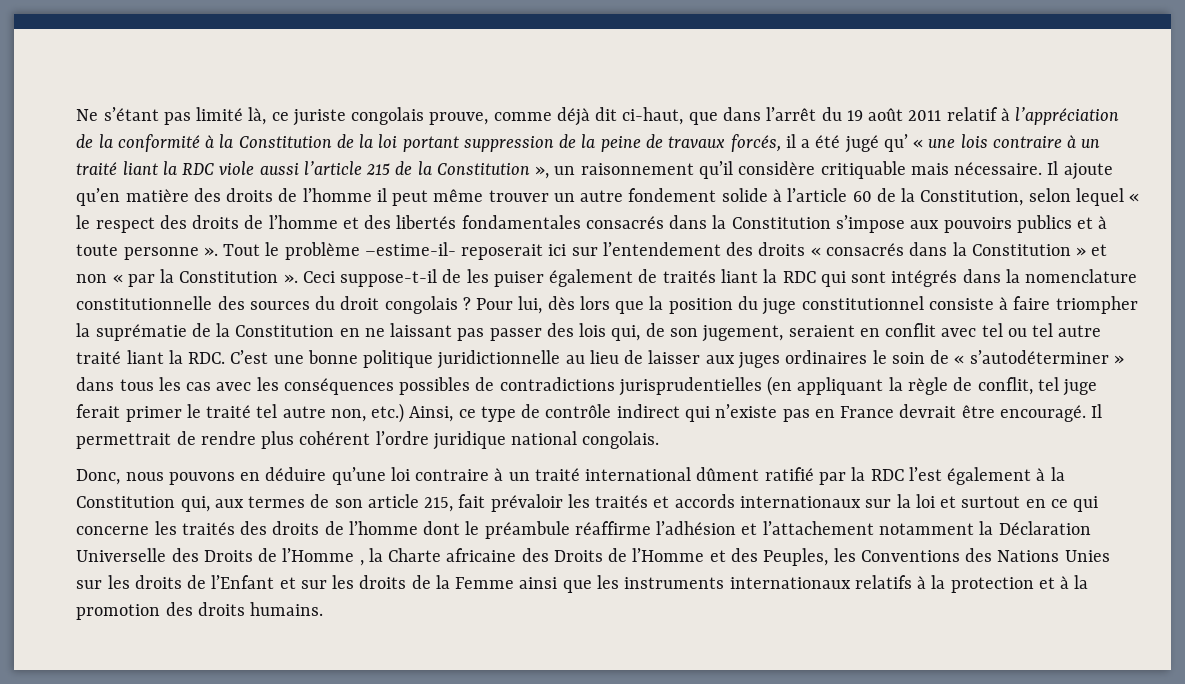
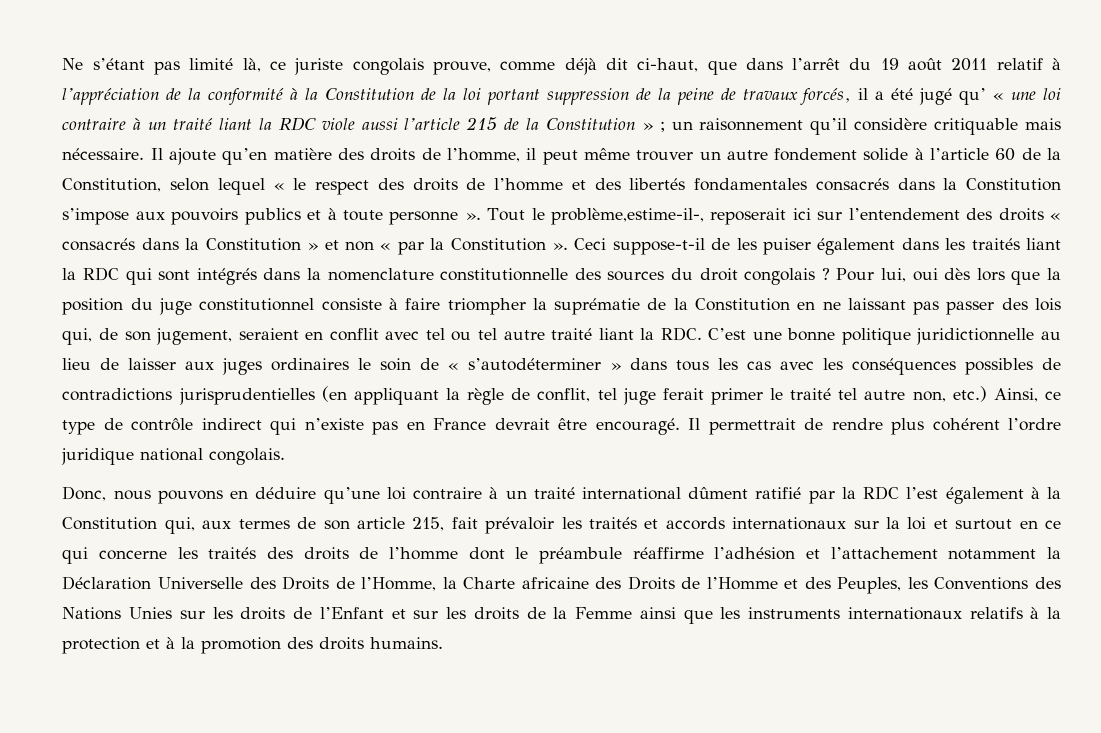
- Ne s’étant pas limité là, ce juriste congolais prouve, comme déjà dit ci-haut, que dans l’arrêt du 19 août 2011 relatif à l’appréciation de la conformité à la Constitution de la loi portant suppression de la peine de travaux forcés, il a été jugé qu’ « une lois contraire à un traité liant la RDC viole aussi l’article 215 de la Constitution », un raisonnement qu’il considère critiquable mais nécessaire.
+ Ne s’étant pas limité là, ce juriste congolais prouve, comme déjà dit ci-haut, que dans l’arrêt du 19 août 2011 relatif à l’appréciation de la conformité à la Constitution de la loi portant suppression de la peine de travaux forcés, il a été jugé qu’ « une loi contraire à un traité liant la RDC viole aussi l’article 215 de la Constitution » ; un raisonnement qu’il considère critiquable mais nécessaire.
- Il ajoute qu’en matière des droits de l’homme il peut même trouver un autre fondement solide à l’article 60 de la Constitution, selon lequel « le respect des droits de l’homme et des libertés fondamentales consacrés dans la Constitution s’impose aux pouvoirs publics et à toute personne ».
+ Il ajoute qu’en matière des droits de l’homme, il peut même trouver un autre fondement solide à l’article 60 de la Constitution, selon lequel « le respect des droits de l’homme et des libertés fondamentales consacrés dans la Constitution s’impose aux pouvoirs publics et à toute personne ».
- Tout le problème –estime-il- reposerait ici sur l’entendement des droits « consacrés dans la Constitution » et non « par la Constitution ».
+ Tout le problème,estime-il-, reposerait ici sur l’entendement des droits « consacrés dans la Constitution » et non « par la Constitution ».
- Ceci suppose-t-il de les puiser également de traités liant la RDC qui sont intégrés dans la nomenclature constitutionnelle des sources du droit congolais ?
+ Ceci suppose-t-il de les puiser également dans les traités liant la RDC qui sont intégrés dans la nomenclature constitutionnelle des sources du droit congolais ?
- Pour lui, dès lors que la position du juge constitutionnel consiste à faire triompher la suprématie de la Constitution en ne laissant pas passer des lois qui, de son jugement, seraient en conflit avec tel ou tel autre traité liant la RDC. C’est une bonne politique juridictionnelle au lieu de laisser aux juges ordinaires le soin de « s’autodéterminer » dans tous les cas avec les conséquences possibles de contradictions jurisprudentielles (en appliquant la règle de conflit, tel juge ferait primer le traité tel autre non, etc.) Ainsi, ce type de contrôle indirect qui n’existe pas en France devrait être encouragé.
+ Pour lui, oui dès lors que la position du juge constitutionnel consiste à faire triompher la suprématie de la Constitution en ne laissant pas passer des lois qui, de son jugement, seraient en conflit avec tel ou tel autre traité liant la RDC. C’est une bonne politique juridictionnelle au lieu de laisser aux juges ordinaires le soin de « s’autodéterminer » dans tous les cas avec les conséquences possibles de contradictions jurisprudentielles (en appliquant la règle de conflit, tel juge ferait primer le traité tel autre non, etc.) Ainsi, ce type de contrôle indirect qui n’existe pas en France devrait être encouragé.
- Donc, nous pouvons en déduire qu’une loi contraire à un traité international dûment ratifié par la RDC l’est également à la Constitution qui, aux termes de son article 215, fait prévaloir les traités et accords internationaux sur la loi et surtout en ce qui concerne les traités des droits de l’homme dont le préambule réaffirme l’adhésion et l’attachement notamment la Déclaration Universelle des Droits de l’Homme , la Charte africaine des Droits de l’Homme et des Peuples, les Conventions des Nations Unies sur les droits de l’Enfant et sur les droits de la Femme ainsi que les instruments internationaux relatifs à la protection et à la promotion des droits humains.
+ Donc, nous pouvons en déduire qu’une loi contraire à un traité international dûment ratifié par la RDC l’est également à la Constitution qui, aux termes de son article 215, fait prévaloir les traités et accords internationaux sur la loi et surtout en ce qui concerne les traités des droits de l’homme dont le préambule réaffirme l’adhésion et l’attachement notamment la Déclaration Universelle des Droits de l’Homme, la Charte africaine des Droits de l’Homme et des Peuples, les Conventions des Nations Unies sur les droits de l’Enfant et sur les droits de la Femme ainsi que les instruments internationaux relatifs à la protection et à la promotion des droits humains.

